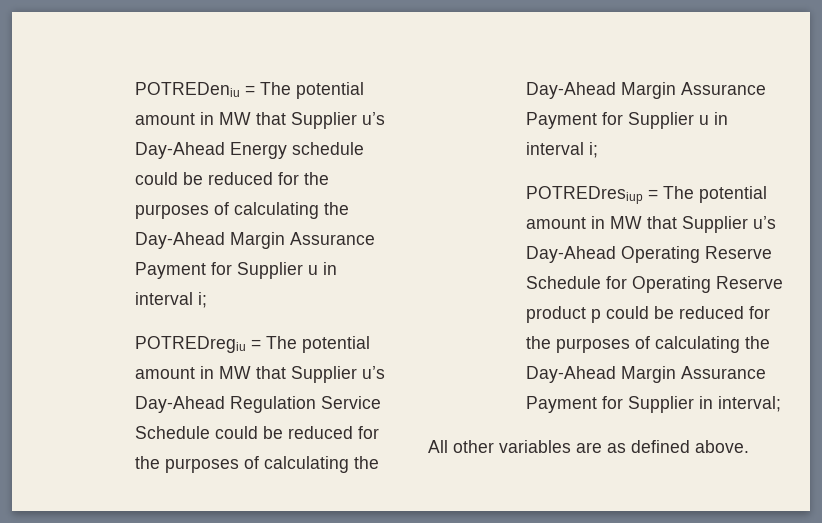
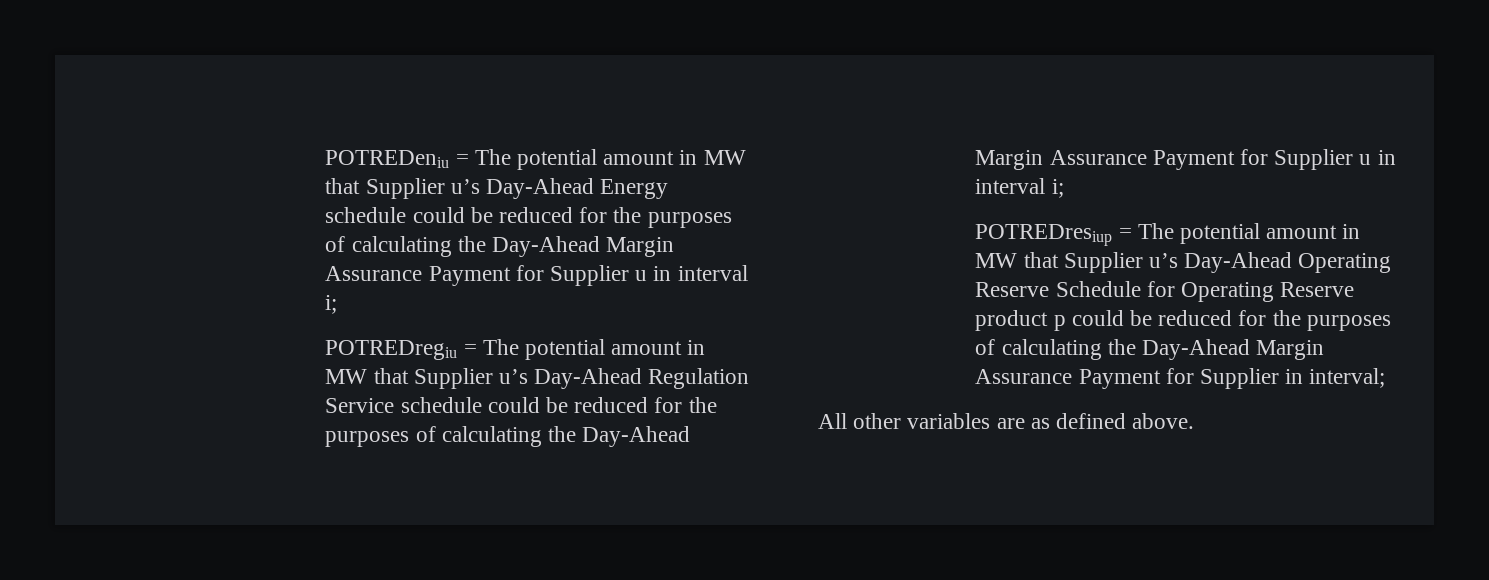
- POTREDregiu = The potential amount in MW that Supplier u’s Day-Ahead Regulation Service Schedule could be reduced for the purposes of calculating the Day-Ahead Margin Assurance Payment for Supplier u in interval i;
+ POTREDregiu = The potential amount in MW that Supplier u’s Day-Ahead Regulation Service schedule could be reduced for the purposes of calculating the Day-Ahead Margin Assurance Payment for Supplier u in interval i;

